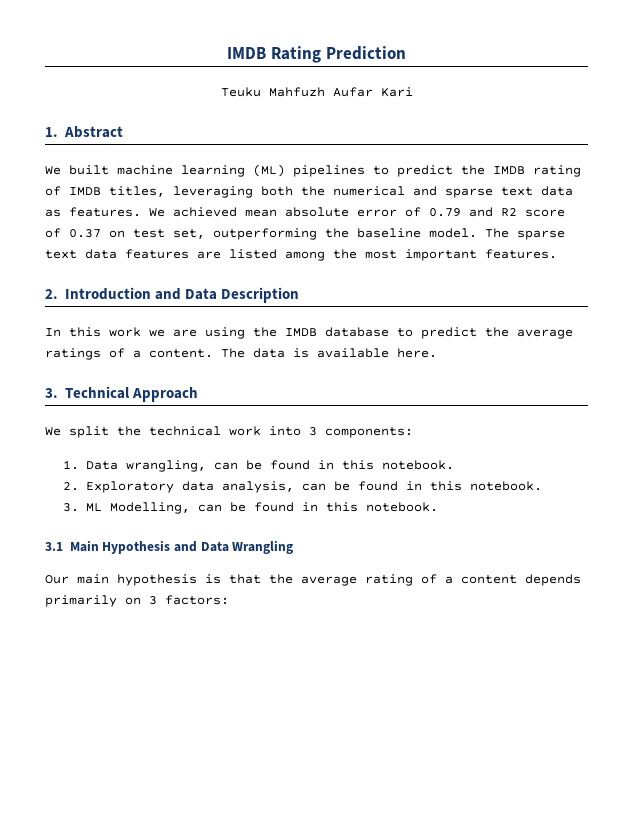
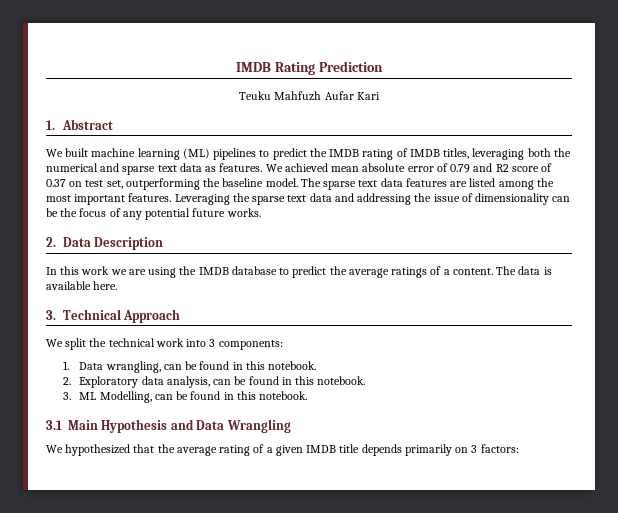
- The sparse text data features are listed among the most important features.
- 2. Introduction and Data Description
+ The sparse text data features are listed among the most important features. Leveraging the sparse text data and addressing the issue of dimensionality can be the focus of any potential future works.
+ 2. Data Description
- Our main hypothesis is that the average rating of a content depends primarily on 3 factors:
+ We hypothesized that the average rating of a given IMDB title depends primarily on 3 factors:

